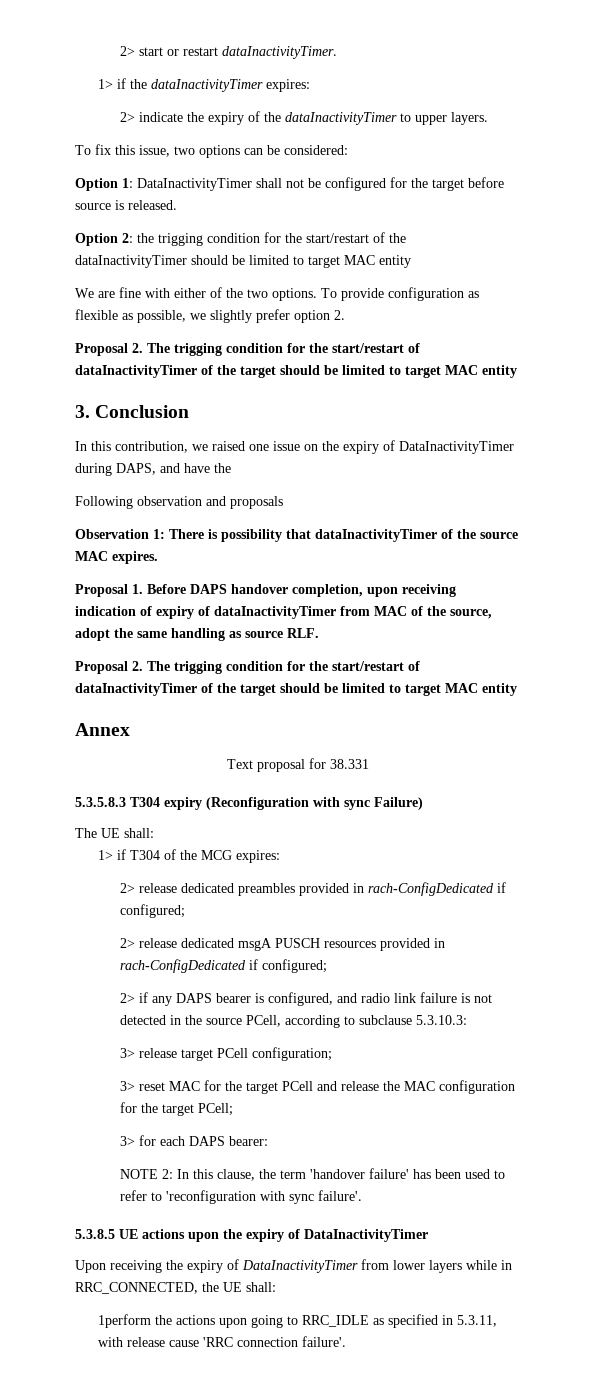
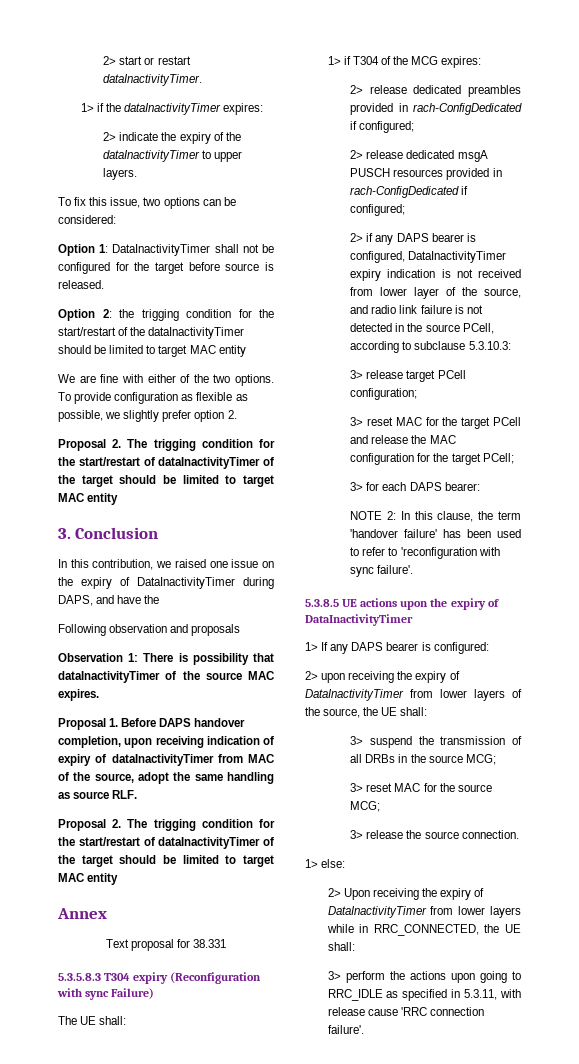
- 2> if any DAPS bearer is configured, and radio link failure is not detected in the source PCell, according to subclause 5.3.10.3:
+ 2> if any DAPS bearer is configured, DataInactivityTimer expiry indication is not received from lower layer of the source, and radio link failure is not detected in the source PCell, according to subclause 5.3.10.3:
- Upon receiving the expiry of DataInactivityTimer from lower layers while in RRC_CONNECTED, the UE shall:
+ 1> If any DAPS bearer is configured:
+ 2> upon receiving the expiry of DataInactivityTimer from lower layers of the source, the UE shall:
+ 3> suspend the transmission of all DRBs in the source MCG;
+ 3> reset MAC for the source MCG;
+ 3> release the source connection.
+ 1> else:
+ 2> Upon receiving the expiry of DataInactivityTimer from lower layers while in RRC_CONNECTED, the UE shall:
- 1perform the actions upon going to RRC_IDLE as specified in 5.3.11, with release cause 'RRC connection failure'.
+ 3> perform the actions upon going to RRC_IDLE as specified in 5.3.11, with release cause 'RRC connection failure'.

